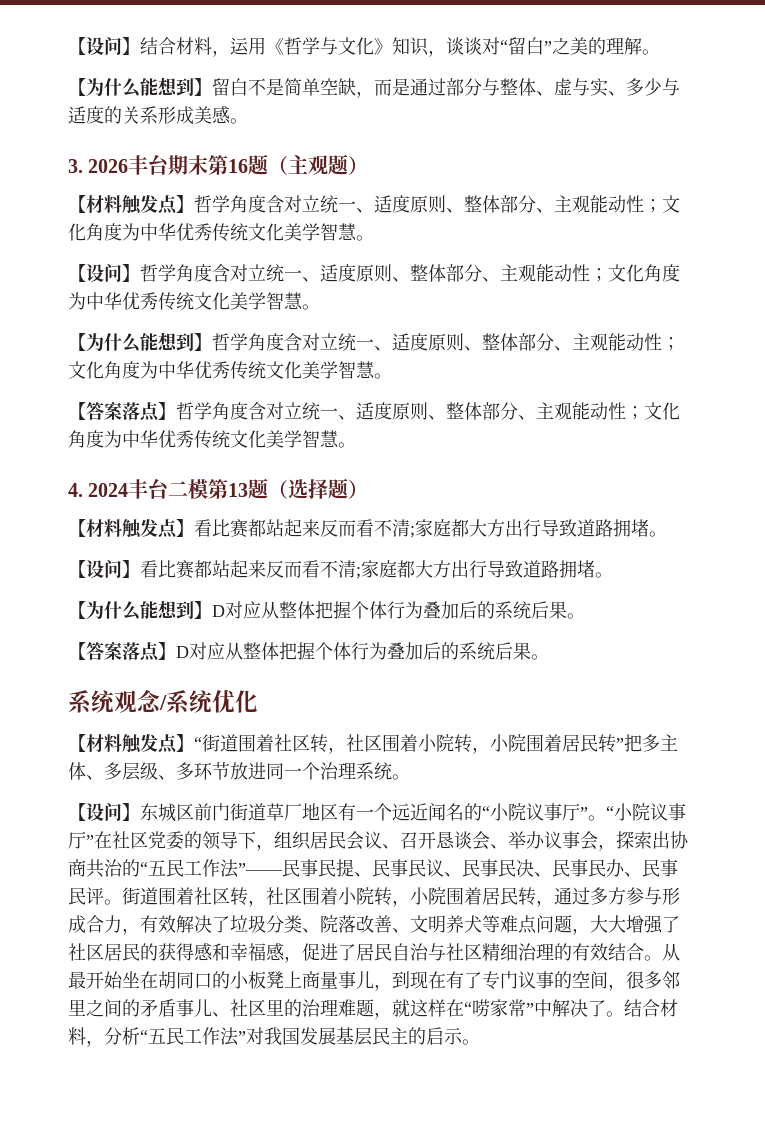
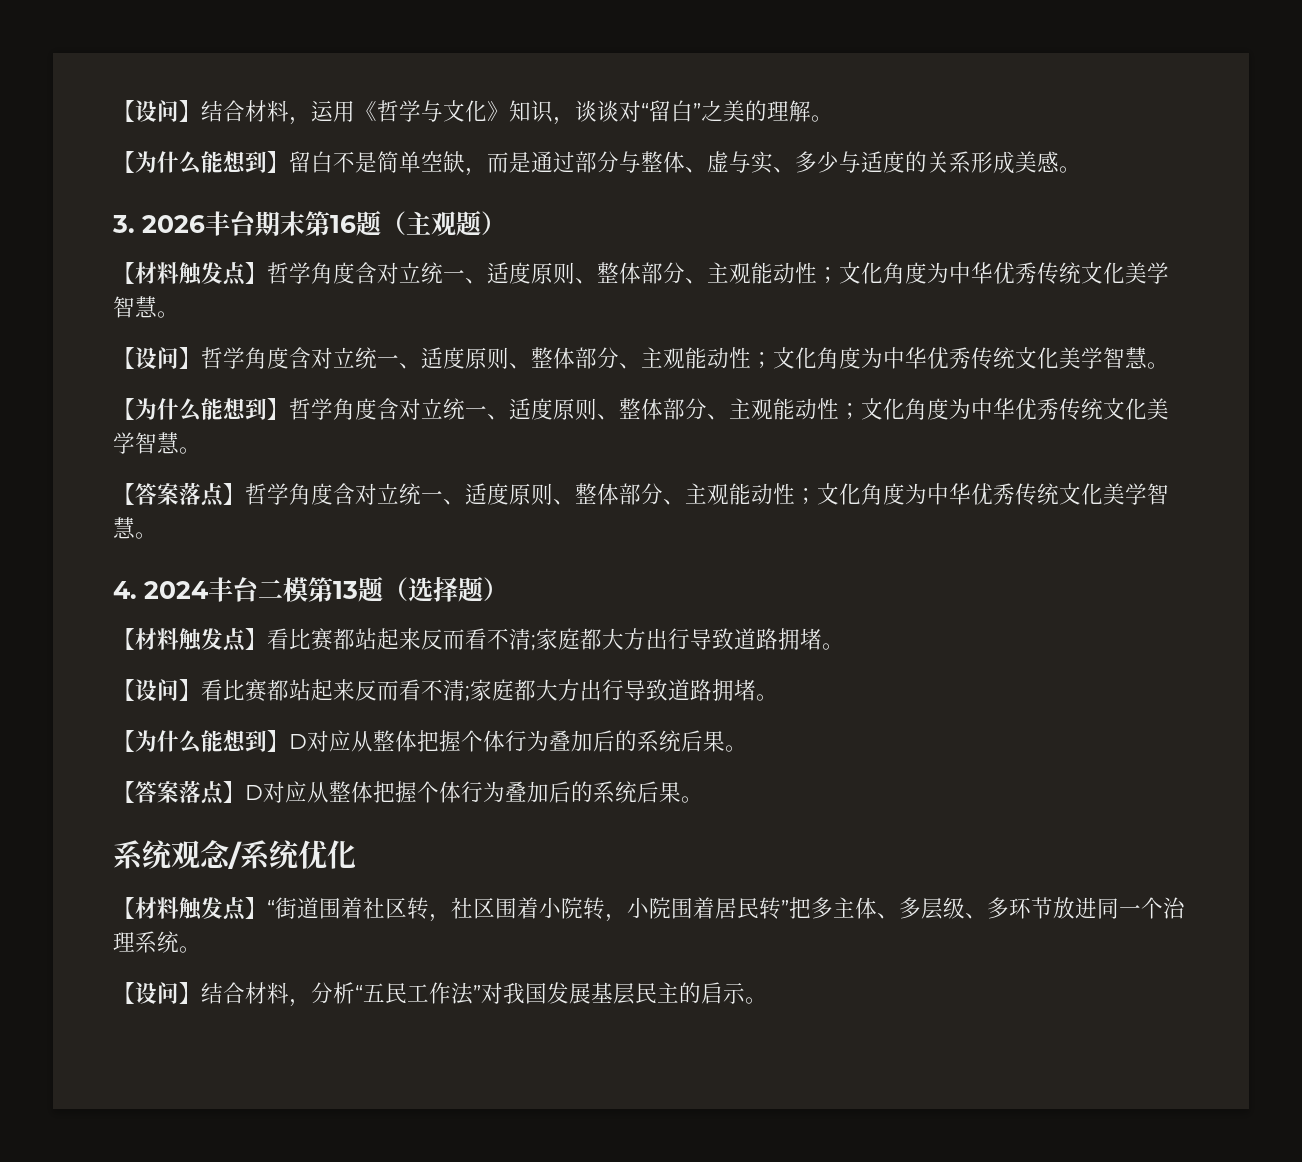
- 【设问】东城区前门街道草厂地区有一个远近闻名的“小院议事厅”。“小院议事厅”在社区党委的领导下，组织居民会议、召开恳谈会、举办议事会，探索出协商共治的“五民工作法”——民事民提、民事民议、民事民决、民事民办、民事民评。街道围着社区转，社区围着小院转，小院围着居民转，通过多方参与形成合力，有效解决了垃圾分类、院落改善、文明养犬等难点问题，大大增强了社区居民的获得感和幸福感，促进了居民自治与社区精细治理的有效结合。从最开始坐在胡同口的小板凳上商量事儿，到现在有了专门议事的空间，很多邻里之间的矛盾事儿、社区里的治理难题，就这样在“唠家常”中解决了。结合材料，分析“五民工作法”对我国发展基层民主的启示。
+ 【设问】结合材料，分析“五民工作法”对我国发展基层民主的启示。

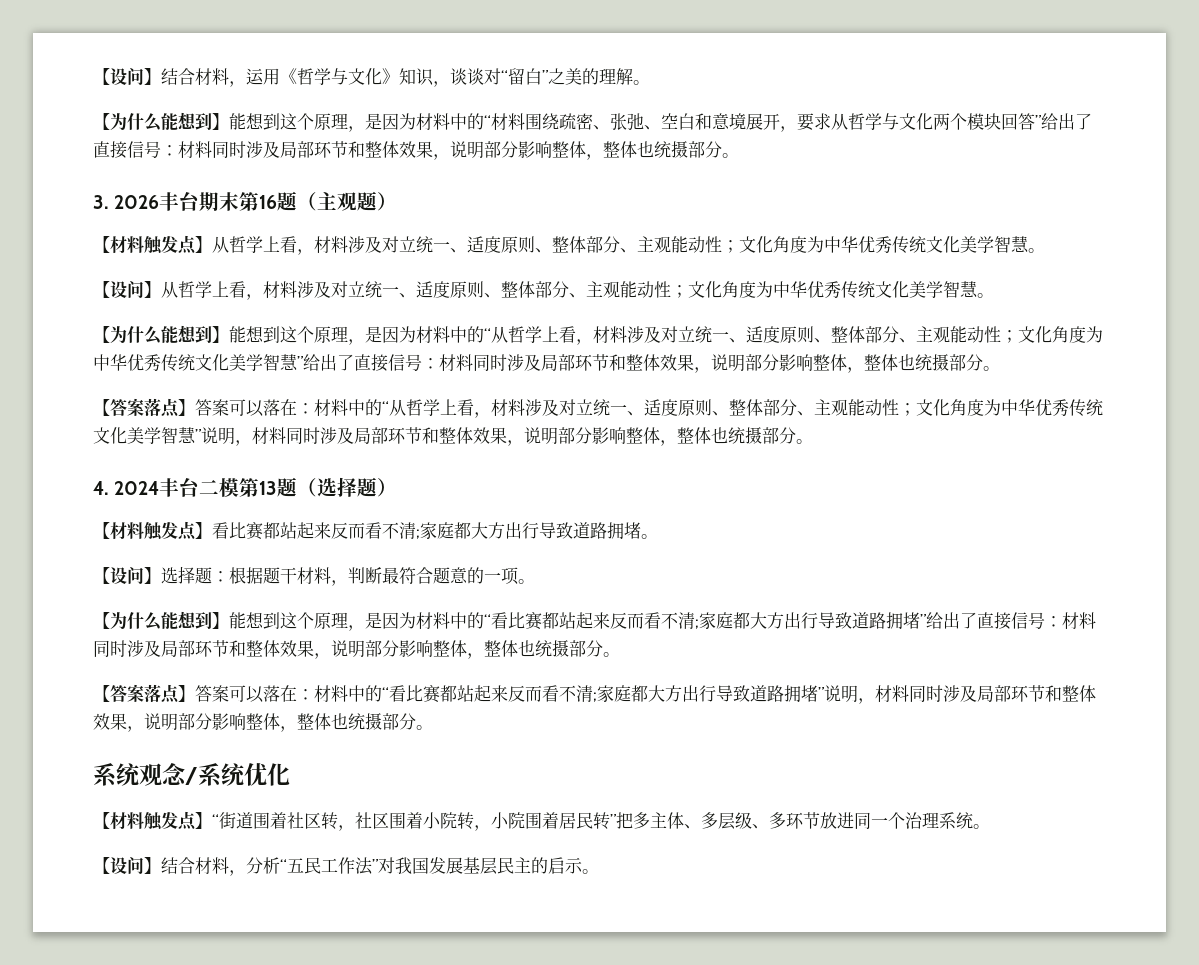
- 【为什么能想到】留白不是简单空缺，而是通过部分与整体、虚与实、多少与适度的关系形成美感。
+ 【为什么能想到】能想到这个原理，是因为材料中的“材料围绕疏密、张弛、空白和意境展开，要求从哲学与文化两个模块回答”给出了直接信号：材料同时涉及局部环节和整体效果，说明部分影响整体，整体也统摄部分。
- 【材料触发点】哲学角度含对立统一、适度原则、整体部分、主观能动性；文化角度为中华优秀传统文化美学智慧。
+ 【材料触发点】从哲学上看，材料涉及对立统一、适度原则、整体部分、主观能动性；文化角度为中华优秀传统文化美学智慧。
- 【设问】哲学角度含对立统一、适度原则、整体部分、主观能动性；文化角度为中华优秀传统文化美学智慧。
+ 【设问】从哲学上看，材料涉及对立统一、适度原则、整体部分、主观能动性；文化角度为中华优秀传统文化美学智慧。
- 【为什么能想到】哲学角度含对立统一、适度原则、整体部分、主观能动性；文化角度为中华优秀传统文化美学智慧。
- 【答案落点】哲学角度含对立统一、适度原则、整体部分、主观能动性；文化角度为中华优秀传统文化美学智慧。
+ 【为什么能想到】能想到这个原理，是因为材料中的“从哲学上看，材料涉及对立统一、适度原则、整体部分、主观能动性；文化角度为中华优秀传统文化美学智慧”给出了直接信号：材料同时涉及局部环节和整体效果，说明部分影响整体，整体也统摄部分。
+ 【答案落点】答案可以落在：材料中的“从哲学上看，材料涉及对立统一、适度原则、整体部分、主观能动性；文化角度为中华优秀传统文化美学智慧”说明，材料同时涉及局部环节和整体效果，说明部分影响整体，整体也统摄部分。
- 【设问】看比赛都站起来反而看不清;家庭都大方出行导致道路拥堵。
- 【为什么能想到】D对应从整体把握个体行为叠加后的系统后果。
- 【答案落点】D对应从整体把握个体行为叠加后的系统后果。
+ 【设问】选择题：根据题干材料，判断最符合题意的一项。
+ 【为什么能想到】能想到这个原理，是因为材料中的“看比赛都站起来反而看不清;家庭都大方出行导致道路拥堵”给出了直接信号：材料同时涉及局部环节和整体效果，说明部分影响整体，整体也统摄部分。
+ 【答案落点】答案可以落在：材料中的“看比赛都站起来反而看不清;家庭都大方出行导致道路拥堵”说明，材料同时涉及局部环节和整体效果，说明部分影响整体，整体也统摄部分。

